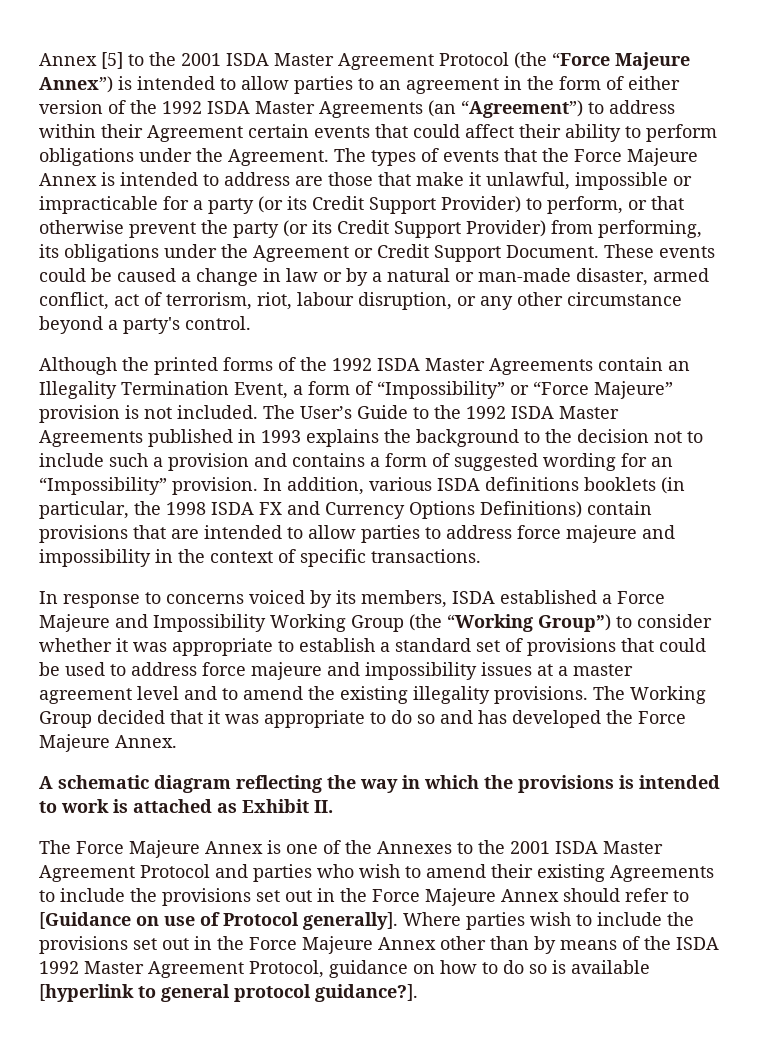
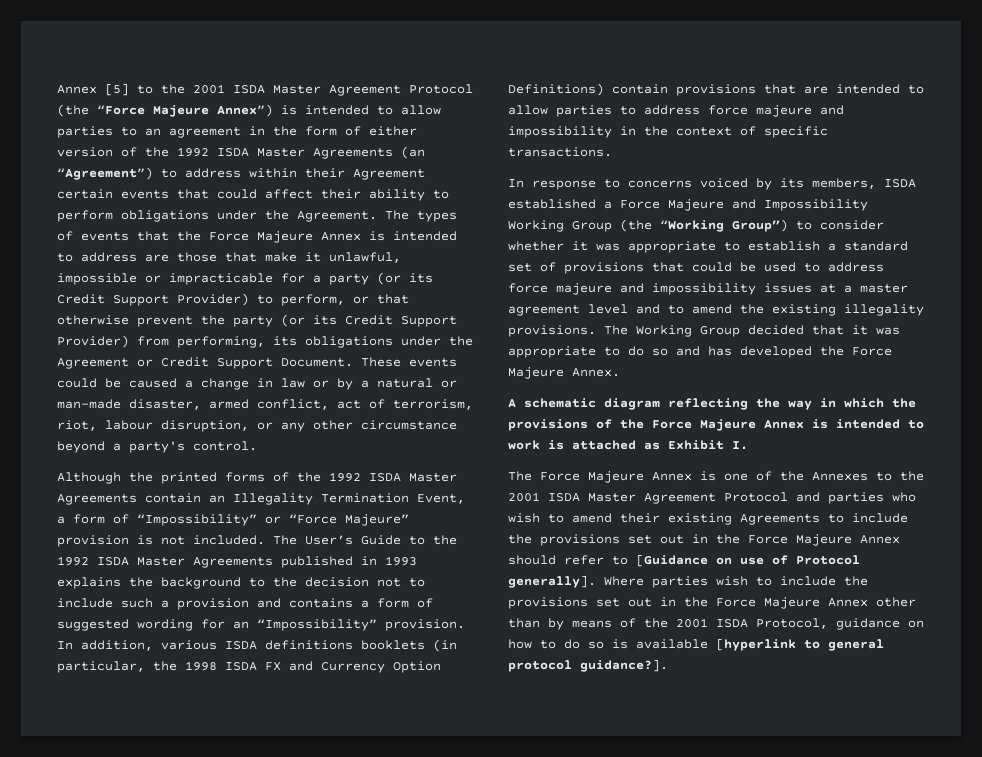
- In addition, various ISDA definitions booklets (in particular, the 1998 ISDA FX and Currency Options Definitions) contain provisions that are intended to allow parties to address force majeure and impossibility in the context of specific transactions.
+ In addition, various ISDA definitions booklets (in particular, the 1998 ISDA FX and Currency Option Definitions) contain provisions that are intended to allow parties to address force majeure and impossibility in the context of specific transactions.
- A schematic diagram reflecting the way in which the provisions is intended to work is attached as Exhibit II.
+ A schematic diagram reflecting the way in which the provisions of the Force Majeure Annex is intended to work is attached as Exhibit I.
- Where parties wish to include the provisions set out in the Force Majeure Annex other than by means of the ISDA 1992 Master Agreement Protocol, guidance on how to do so is available [hyperlink to general protocol guidance?].
+ Where parties wish to include the provisions set out in the Force Majeure Annex other than by means of the 2001 ISDA Protocol, guidance on how to do so is available [hyperlink to general protocol guidance?].

